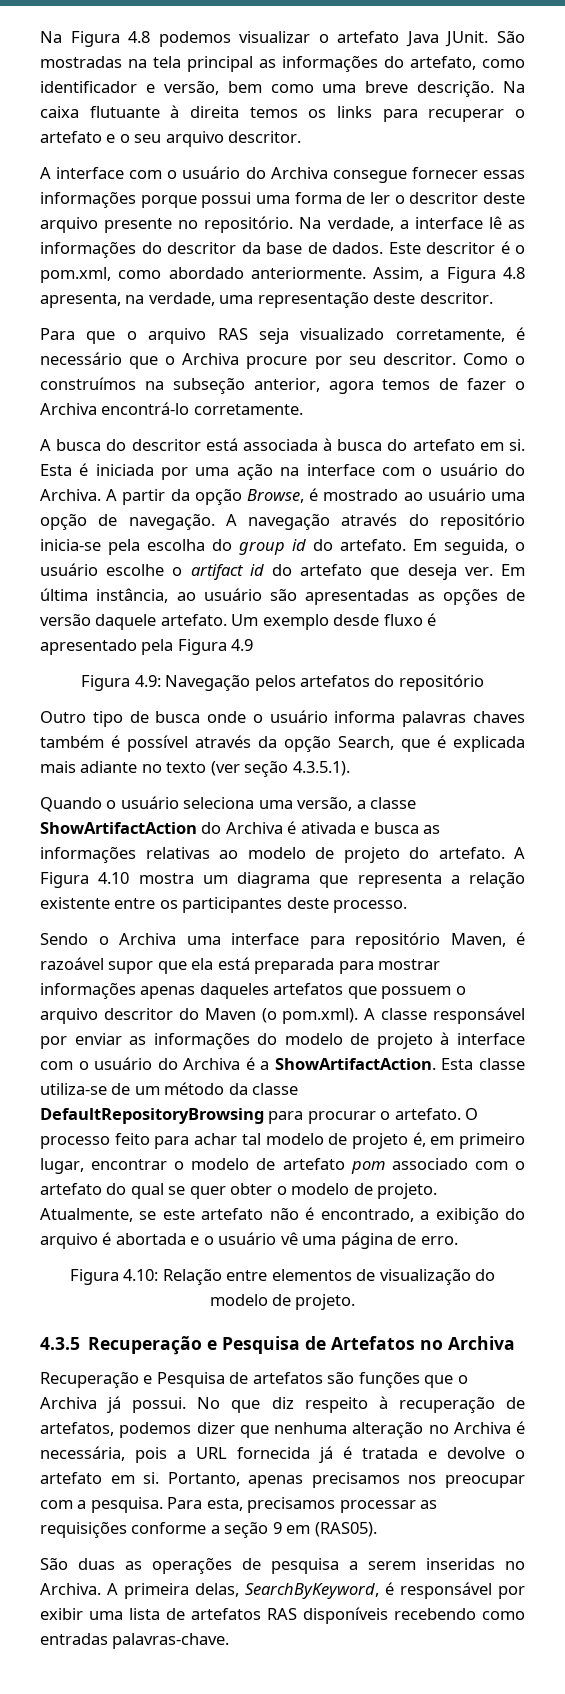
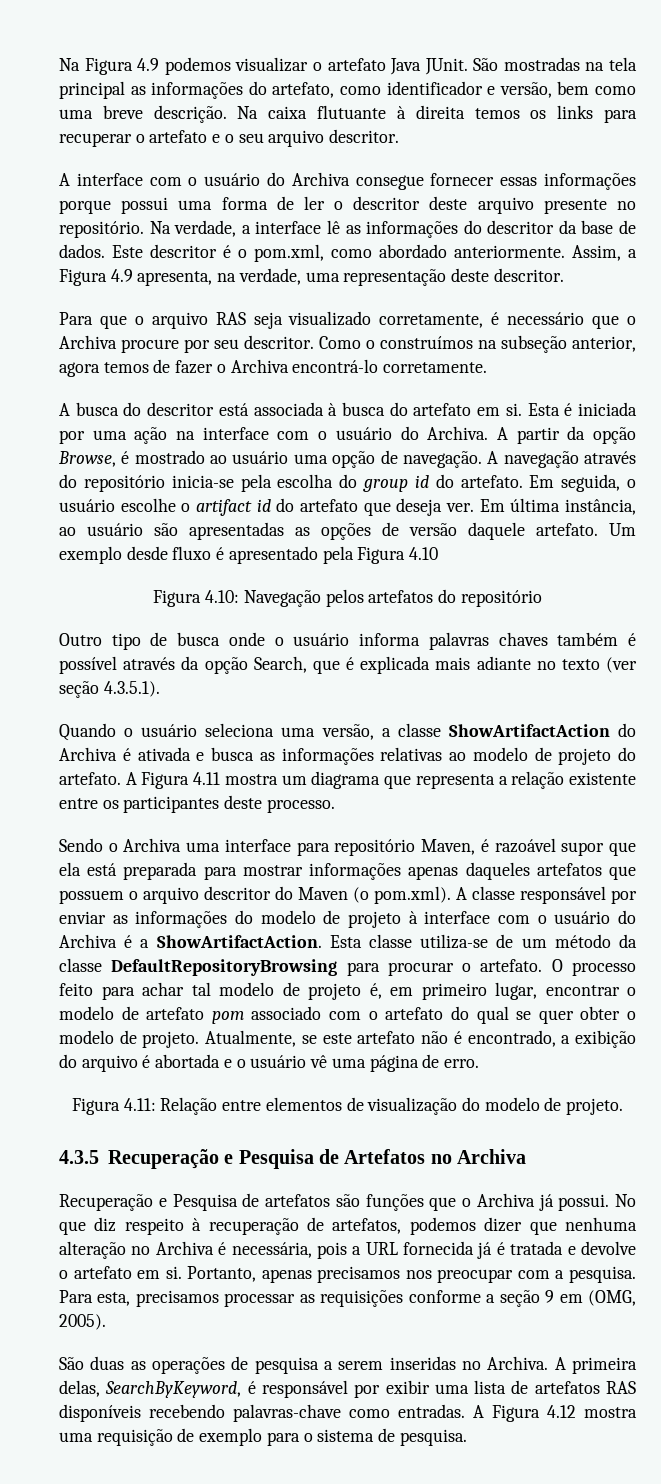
- Na Figura 4.8 podemos visualizar o artefato Java JUnit.
+ Na Figura 4.9 podemos visualizar o artefato Java JUnit.
- Assim, a Figura 4.8 apresenta, na verdade, uma representação deste descritor.
+ Assim, a Figura 4.9 apresenta, na verdade, uma representação deste descritor.
- Um exemplo desde fluxo é apresentado pela Figura 4.9
- Figura 4.9: Navegação pelos artefatos do repositório
+ Um exemplo desde fluxo é apresentado pela Figura 4.10
+ Figura 4.10: Navegação pelos artefatos do repositório
- A Figura 4.10 mostra um diagrama que representa a relação existente entre os participantes deste processo.
+ A Figura 4.11 mostra um diagrama que representa a relação existente entre os participantes deste processo.
- Figura 4.10: Relação entre elementos de visualização do modelo de projeto.
+ Figura 4.11: Relação entre elementos de visualização do modelo de projeto.
- Para esta, precisamos processar as requisições conforme a seção 9 em (RAS05).
+ Para esta, precisamos processar as requisições conforme a seção 9 em (OMG, 2005).
- A primeira delas, SearchByKeyword, é responsável por exibir uma lista de artefatos RAS disponíveis recebendo como entradas palavras-chave.
+ A primeira delas, SearchByKeyword, é responsável por exibir uma lista de artefatos RAS disponíveis recebendo palavras-chave como entradas. A Figura 4.12 mostra uma requisição de exemplo para o sistema de pesquisa.

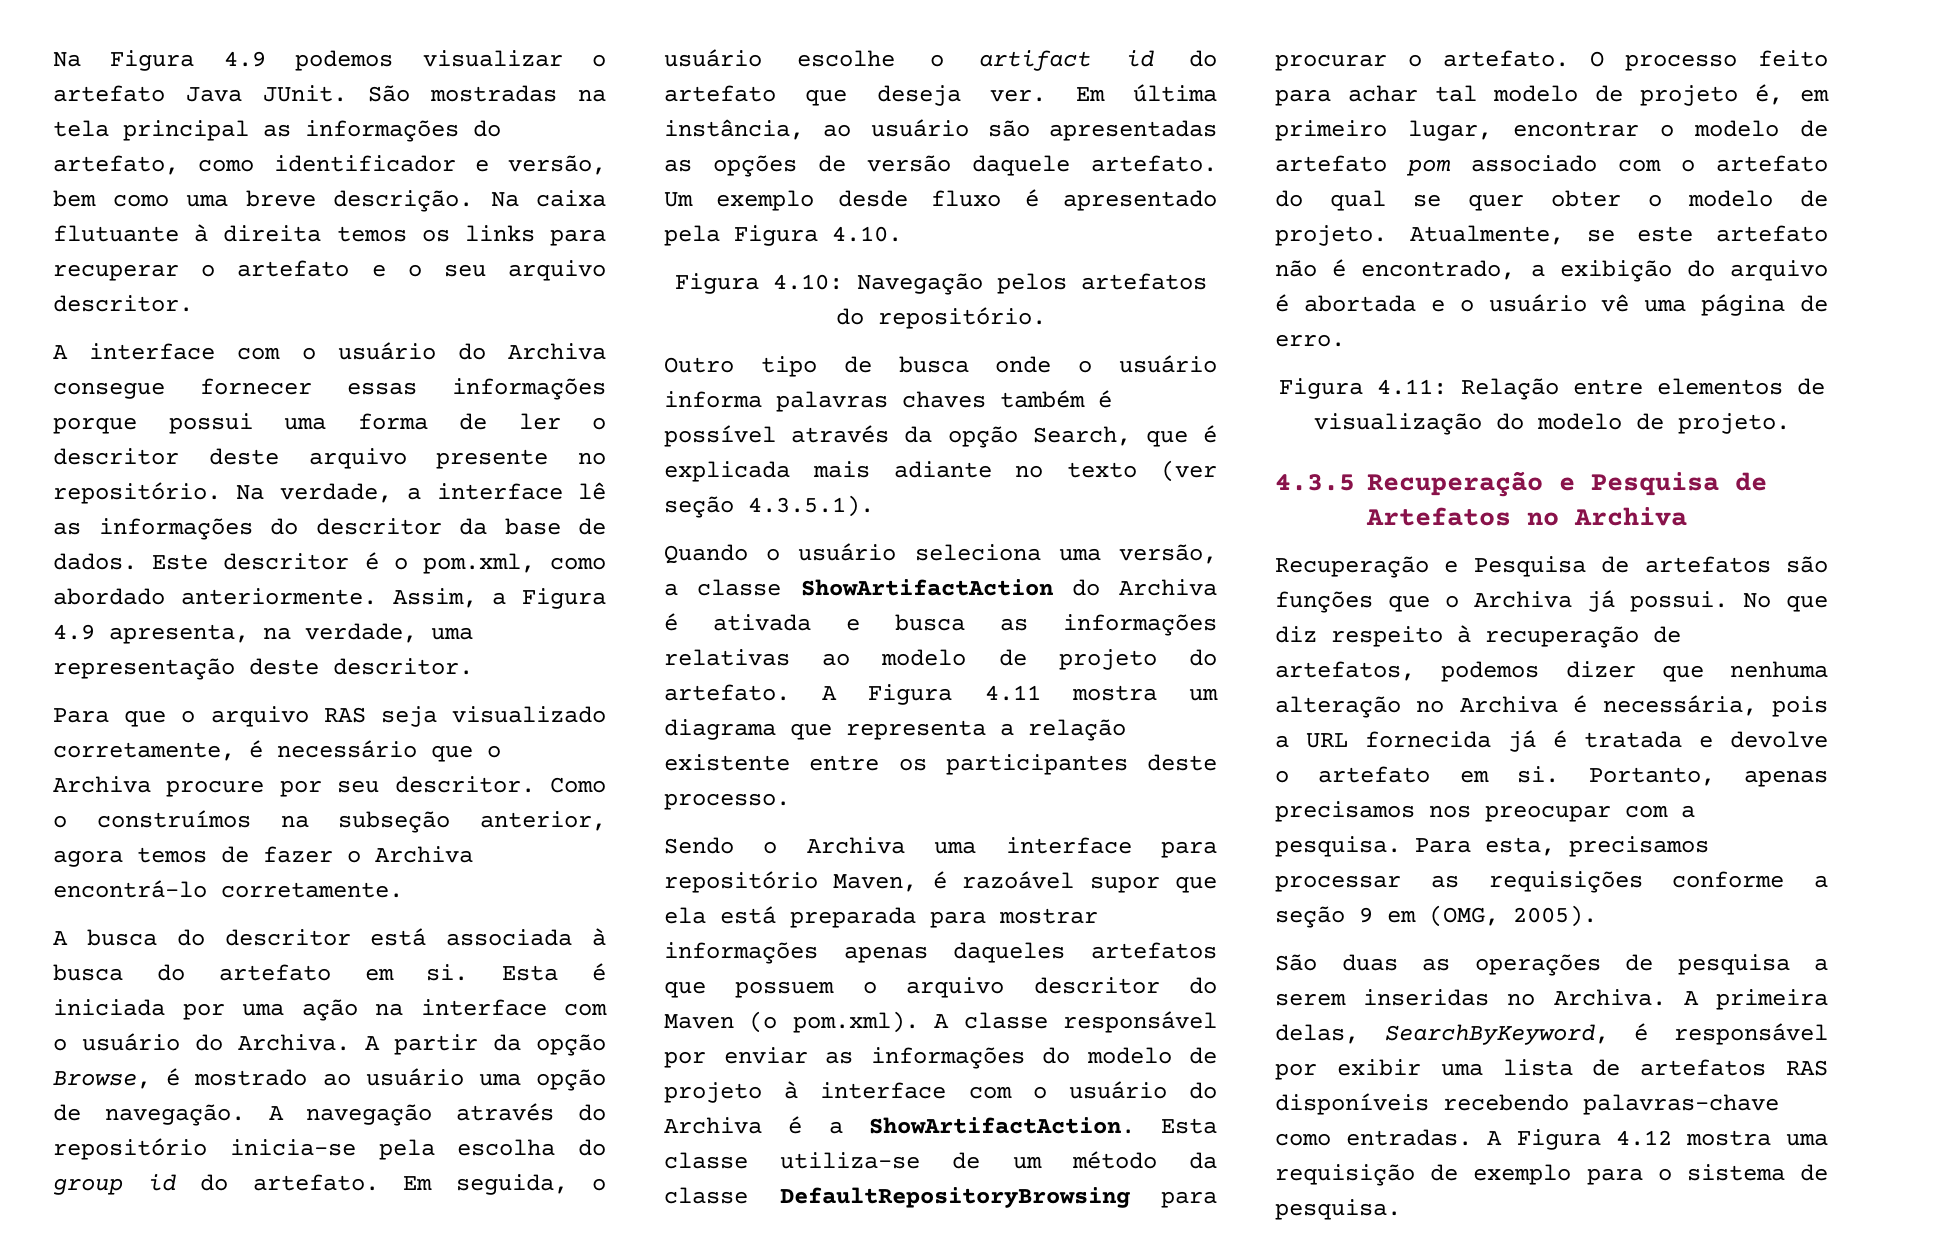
- Um exemplo desde fluxo é apresentado pela Figura 4.10
+ Um exemplo desde fluxo é apresentado pela Figura 4.10.
- Figura 4.10: Navegação pelos artefatos do repositório
+ Figura 4.10: Navegação pelos artefatos do repositório.

